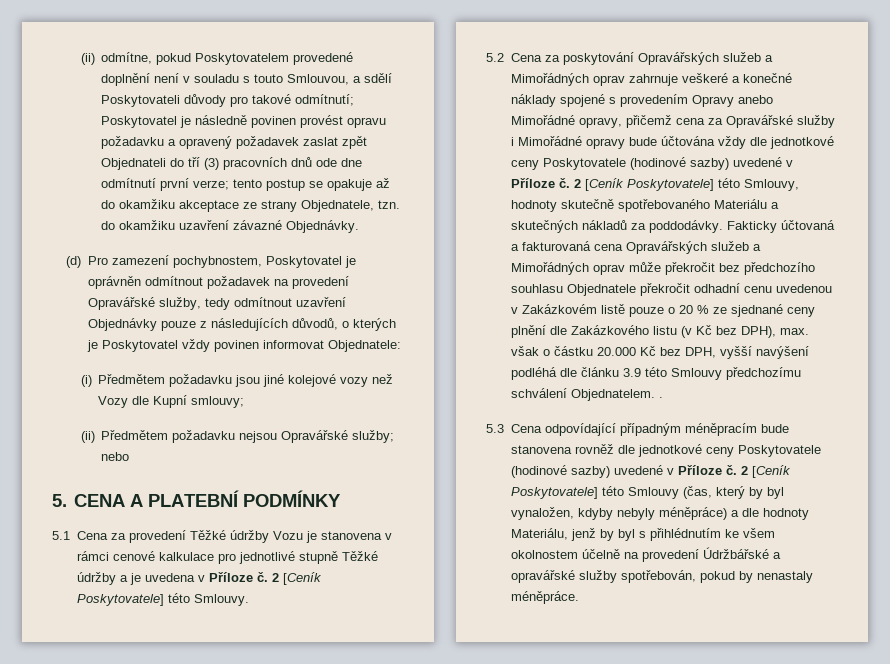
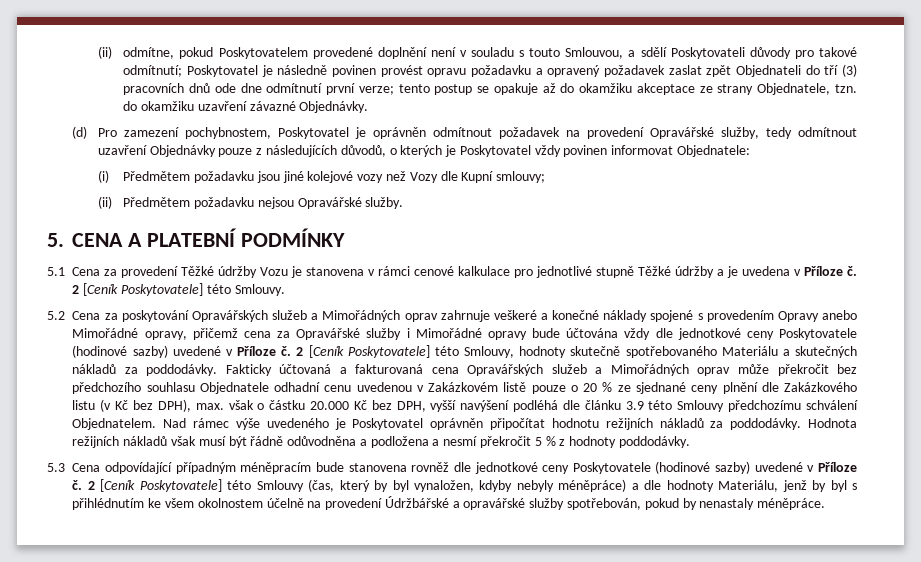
- (ii) Předmětem požadavku nejsou Opravářské služby; nebo
+ (ii) Předmětem požadavku nejsou Opravářské služby.
- Fakticky účtovaná a fakturovaná cena Opravářských služeb a Mimořádných oprav může překročit bez předchozího souhlasu Objednatele překročit odhadní cenu uvedenou v Zakázkovém listě pouze o 20 % ze sjednané ceny plnění dle Zakázkového listu (v Kč bez DPH), max. však o částku 20.000 Kč bez DPH, vyšší navýšení podléhá dle článku 3.9 této Smlouvy předchozímu schválení Objednatelem. .
+ Fakticky účtovaná a fakturovaná cena Opravářských služeb a Mimořádných oprav může překročit bez předchozího souhlasu Objednatele odhadní cenu uvedenou v Zakázkovém listě pouze o 20 % ze sjednané ceny plnění dle Zakázkového listu (v Kč bez DPH), max. však o částku 20.000 Kč bez DPH, vyšší navýšení podléhá dle článku 3.9 této Smlouvy předchozímu schválení Objednatelem. Nad rámec výše uvedeného je Poskytovatel oprávněn připočítat hodnotu režijních nákladů za poddodávky. Hodnota režijních nákladů však musí být řádně odůvodněna a podložena a nesmí překročit 5 % z hodnoty poddodávky.

